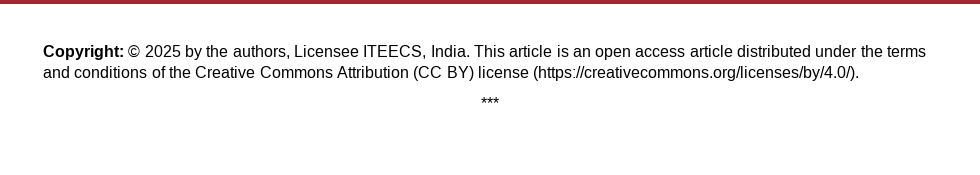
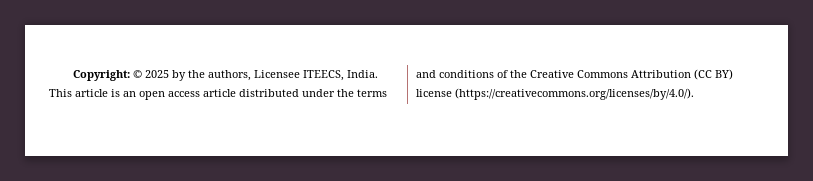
- ***

